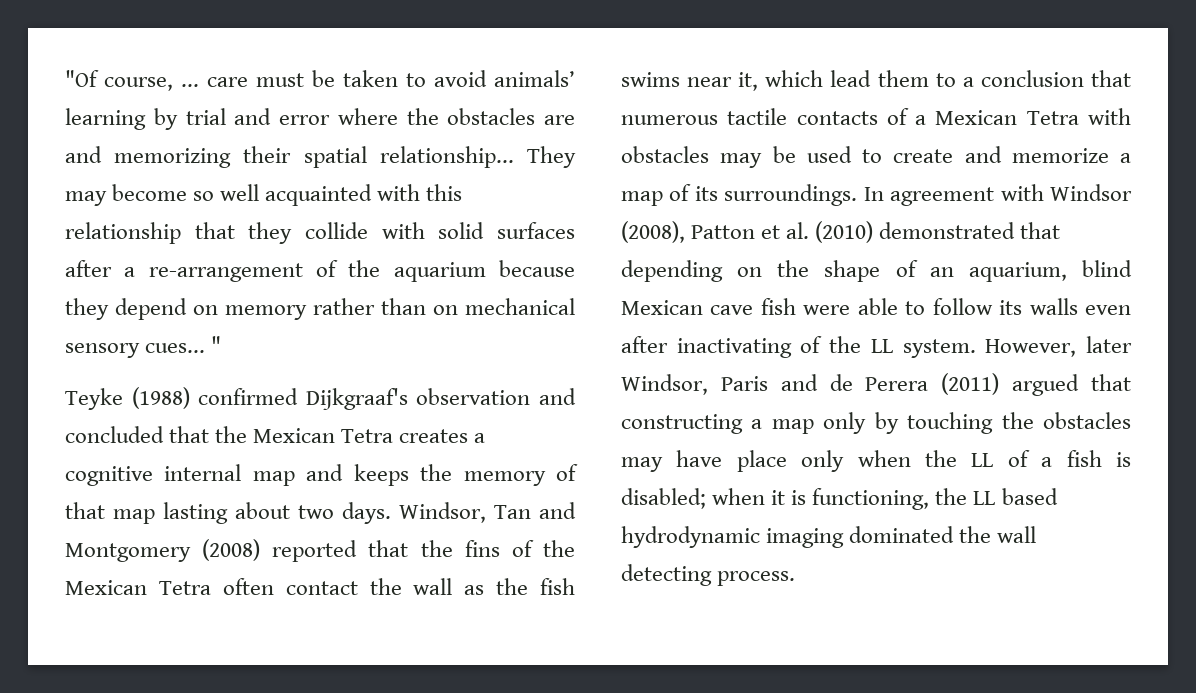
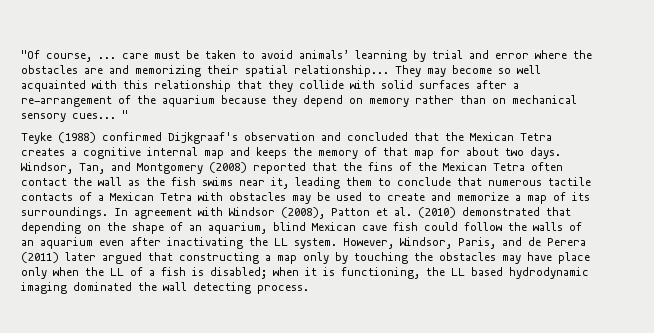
- Teyke (1988) confirmed Dijkgraaf's observation and concluded that the Mexican Tetra creates a cognitive internal map and keeps the memory of that map lasting about two days.
+ Teyke (1988) confirmed Dijkgraaf's observation and concluded that the Mexican Tetra creates a cognitive internal map and keeps the memory of that map for about two days.
- Windsor, Tan and Montgomery (2008) reported that the fins of the Mexican Tetra often contact the wall as the fish swims near it, which lead them to a conclusion that numerous tactile contacts of a Mexican Tetra with obstacles may be used to create and memorize a map of its surroundings.
+ Windsor, Tan, and Montgomery (2008) reported that the fins of the Mexican Tetra often contact the wall as the fish swims near it, leading them to conclude that numerous tactile contacts of a Mexican Tetra with obstacles may be used to create and memorize a map of its surroundings.
- In agreement with Windsor (2008), Patton et al. (2010) demonstrated that depending on the shape of an aquarium, blind Mexican cave fish were able to follow its walls even after inactivating of the LL system.
+ In agreement with Windsor (2008), Patton et al. (2010) demonstrated that depending on the shape of an aquarium, blind Mexican cave fish could follow the walls of an aquarium even after inactivating the LL system.
- However, later Windsor, Paris and de Perera (2011) argued that constructing a map only by touching the obstacles may have place only when the LL of a fish is disabled; when it is functioning, the LL based hydrodynamic imaging dominated the wall detecting process.
+ However, Windsor, Paris, and de Perera (2011) later argued that constructing a map only by touching the obstacles may have place only when the LL of a fish is disabled; when it is functioning, the LL based hydrodynamic imaging dominated the wall detecting process.

